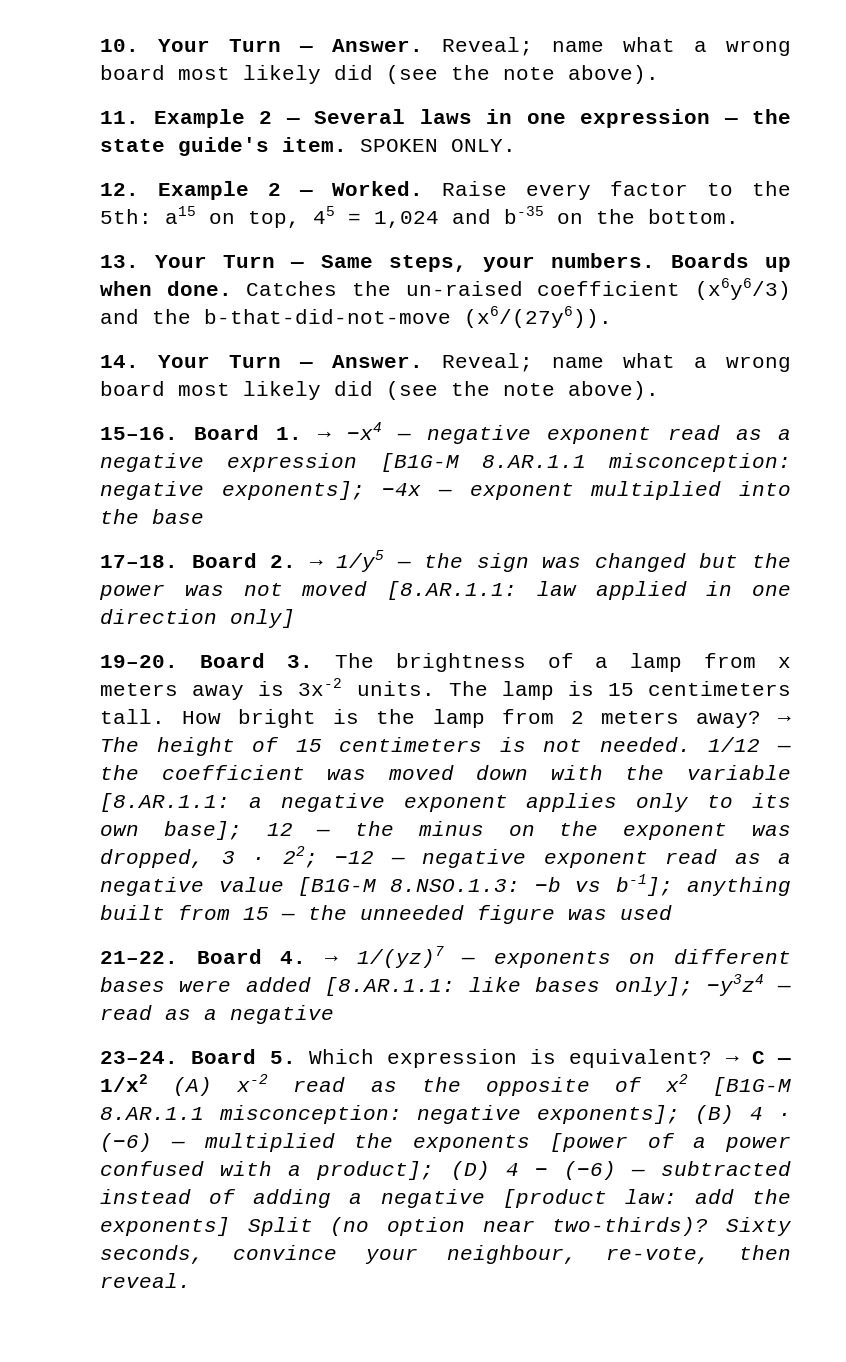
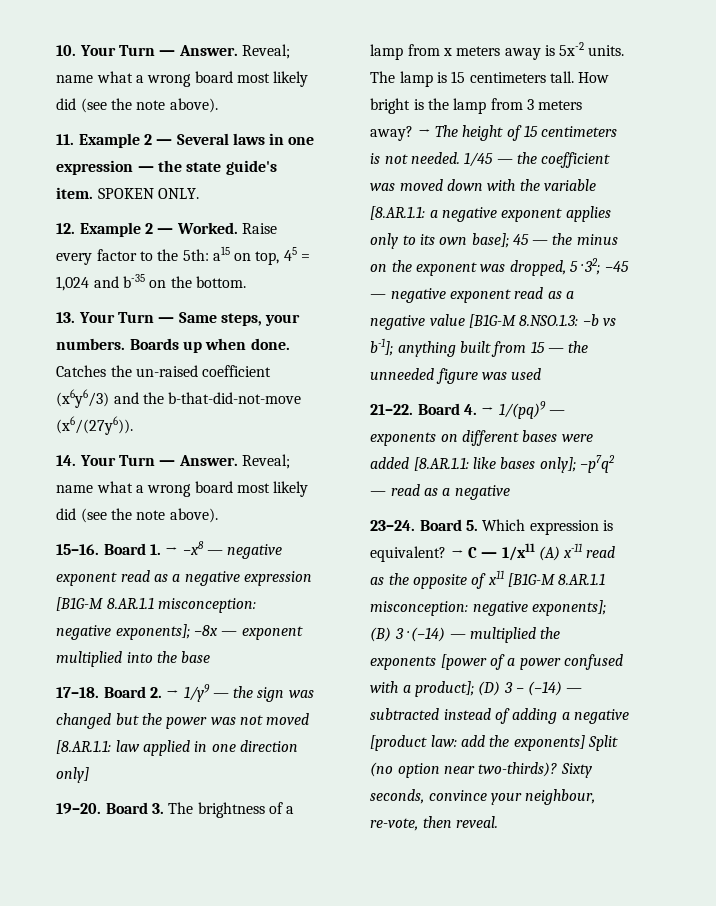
- Board 1. → −x4 — negative exponent read as a negative expression [B1G-M 8.AR.1.1 misconception: negative exponents]; −4x — exponent multiplied into the base
+ Board 1. → −x8 — negative exponent read as a negative expression [B1G-M 8.AR.1.1 misconception: negative exponents]; −8x — exponent multiplied into the base
- Board 2. → 1/y5 — the sign was changed but the power was not moved [8.AR.1.1: law applied in one direction only]
+ Board 2. → 1/y9 — the sign was changed but the power was not moved [8.AR.1.1: law applied in one direction only]
- Board 3. The brightness of a lamp from x meters away is 3x-2 units.
+ Board 3. The brightness of a lamp from x meters away is 5x-2 units.
- How bright is the lamp from 2 meters away?
+ How bright is the lamp from 3 meters away?
- 1/12 — the coefficient was moved down with the variable [8.AR.1.1: a negative exponent applies only to its own base]; 12 — the minus on the exponent was dropped, 3 · 22; −12 — negative exponent read as a negative value [B1G-M 8.NSO.1.3: −b vs b-1]; anything built from 15 — the unneeded figure was used
+ 1/45 — the coefficient was moved down with the variable [8.AR.1.1: a negative exponent applies only to its own base]; 45 — the minus on the exponent was dropped, 5 · 32; −45 — negative exponent read as a negative value [B1G-M 8.NSO.1.3: −b vs b-1]; anything built from 15 — the unneeded figure was used
- Board 4. → 1/(yz)7 — exponents on different bases were added [8.AR.1.1: like bases only]; −y3z4 — read as a negative
+ Board 4. → 1/(pq)9 — exponents on different bases were added [8.AR.1.1: like bases only]; −p7q2 — read as a negative
- → C — 1/x2 (A) x-2 read as the opposite of x2 [B1G-M 8.AR.1.1 misconception: negative exponents]; (B) 4 · (−6) — multiplied the exponents [power of a power confused with a product]; (D) 4 − (−6) — subtracted instead of adding a negative [product law: add the exponents] Split (no option near two-thirds)?
+ → C — 1/x11 (A) x-11 read as the opposite of x11 [B1G-M 8.AR.1.1 misconception: negative exponents]; (B) 3 · (−14) — multiplied the exponents [power of a power confused with a product]; (D) 3 − (−14) — subtracted instead of adding a negative [product law: add the exponents] Split (no option near two-thirds)?

